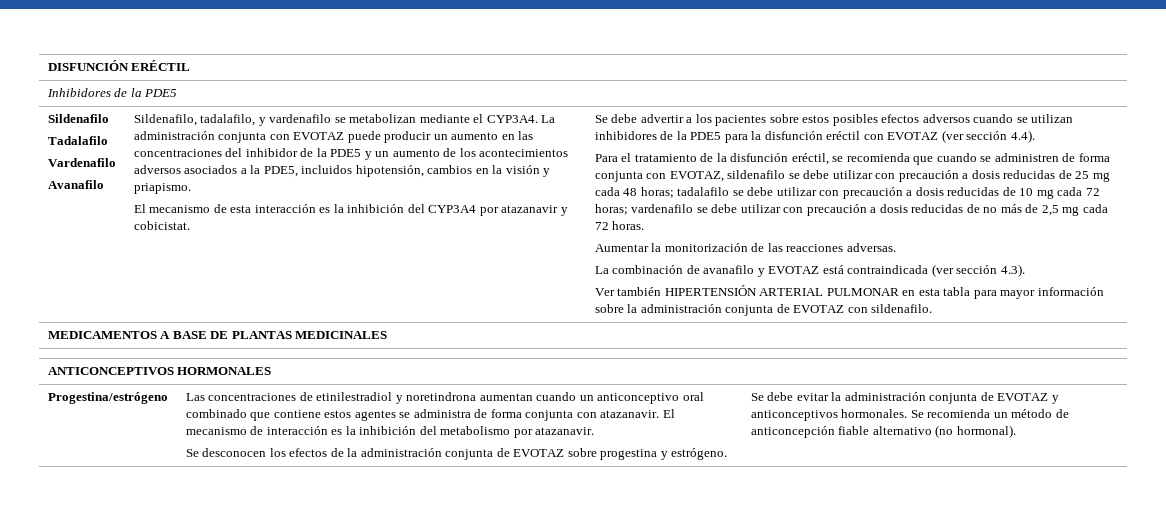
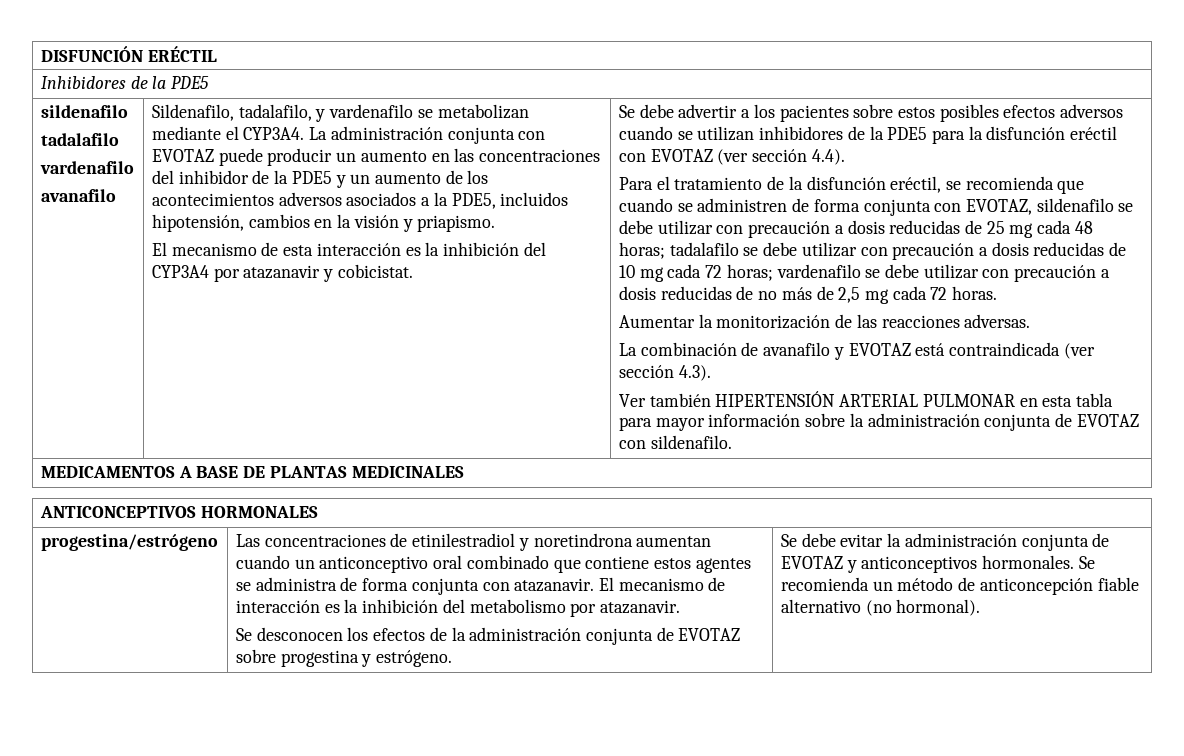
  Inhibidores de la PDE5
- Sildenafilo
- Tadalafilo
- Vardenafilo
- Avanafilo
+ sildenafilo
+ tadalafilo
+ vardenafilo
+ avanafilo
- Progestina/estrógeno
+ progestina/estrógeno

